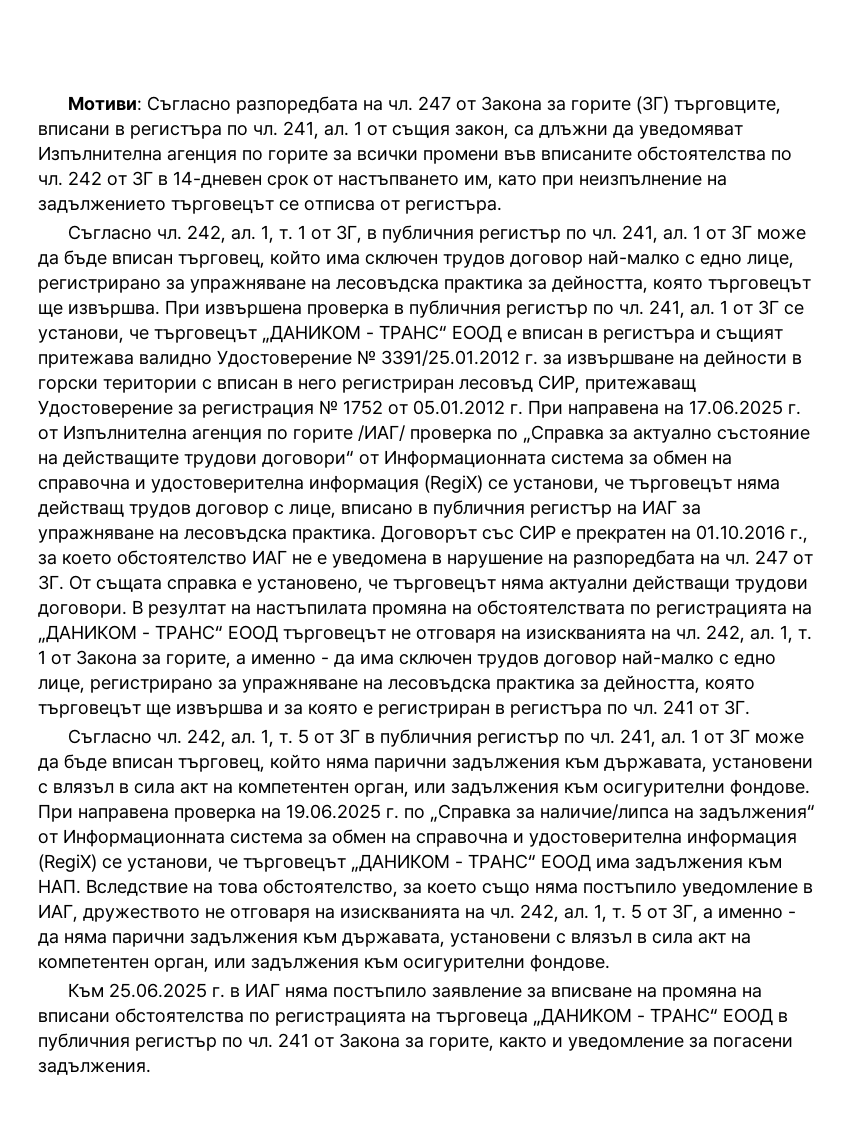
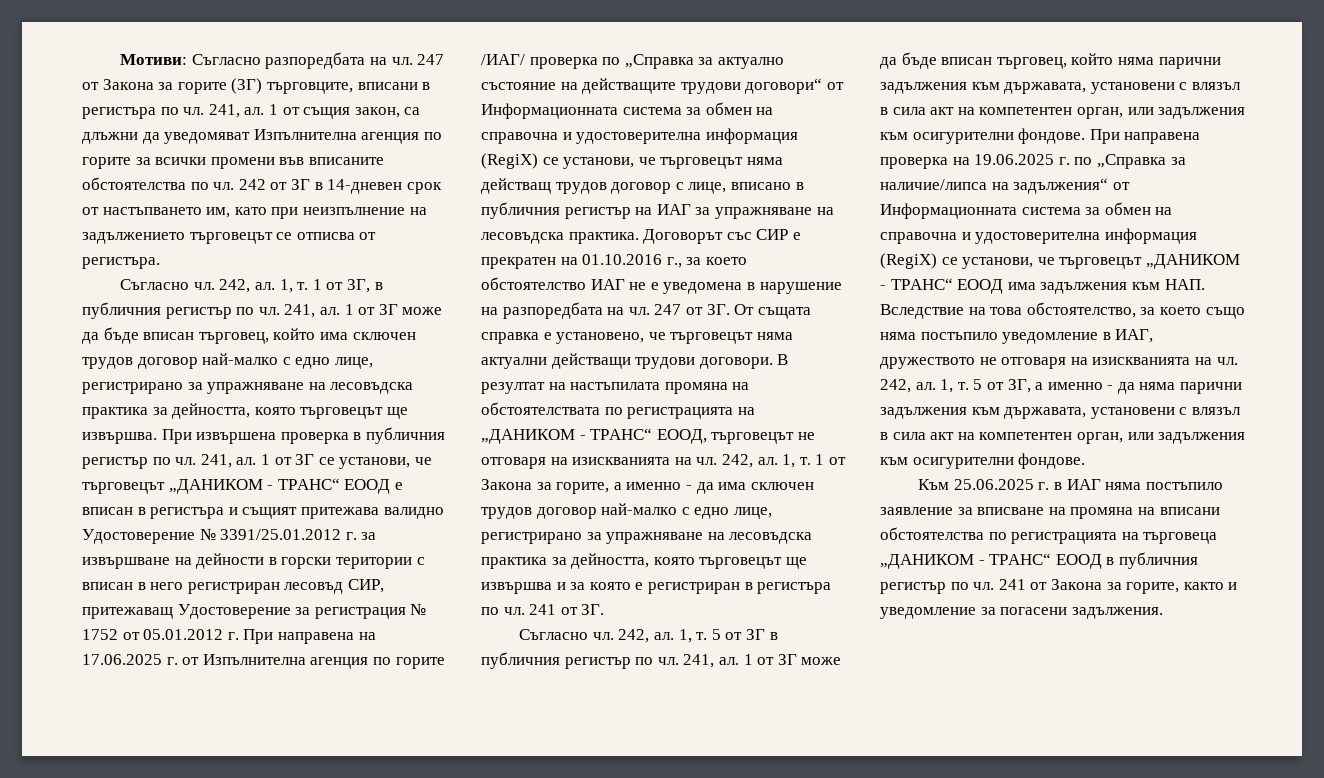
- В резултат на настъпилата промяна на обстоятелствата по регистрацията на „ДАНИКОМ - ТРАНС“ ЕООД търговецът не отговаря на изискванията на чл.
+ В резултат на настъпилата промяна на обстоятелствата по регистрацията на „ДАНИКОМ - ТРАНС“ ЕООД, търговецът не отговаря на изискванията на чл.

